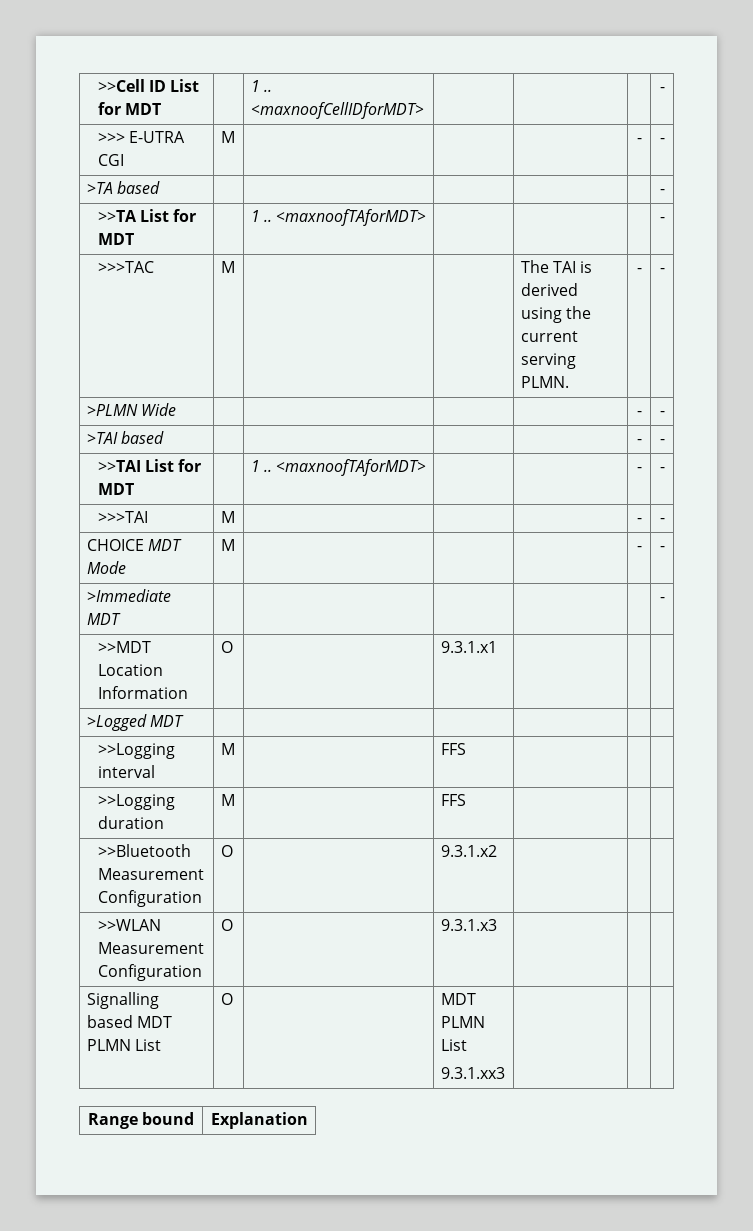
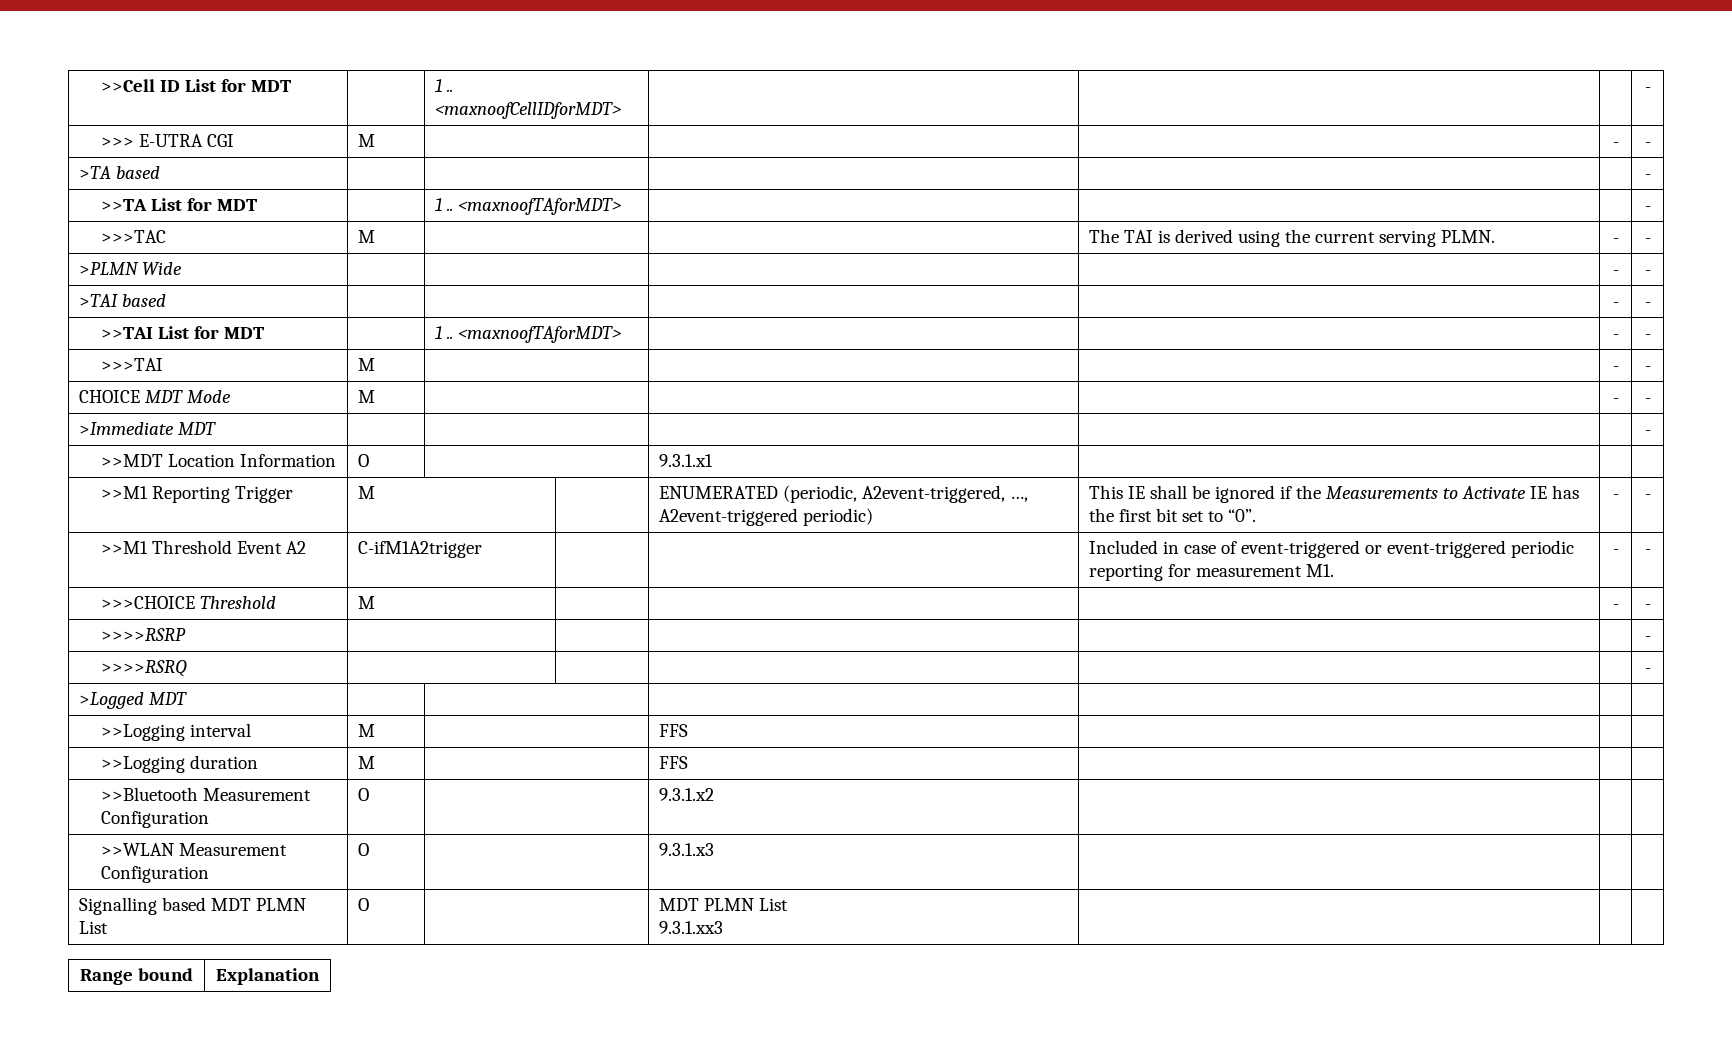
+ >>M1 Reporting Trigger | M | | ENUMERATED (periodic, A2event-triggered, …, A2event-triggered periodic) | This IE shall be ignored if the Measurements to Activate IE has the first bit set to “0”. | - | -
+ >>M1 Threshold Event A2 | C-ifM1A2trigger | | | Included in case of event-triggered or event-triggered periodic reporting for measurement M1. | - | -
+ >>>CHOICE Threshold | M | | | | - | -
+ >>>>RSRP | | | | | | -
+ >>>>RSRQ | | | | | | -

